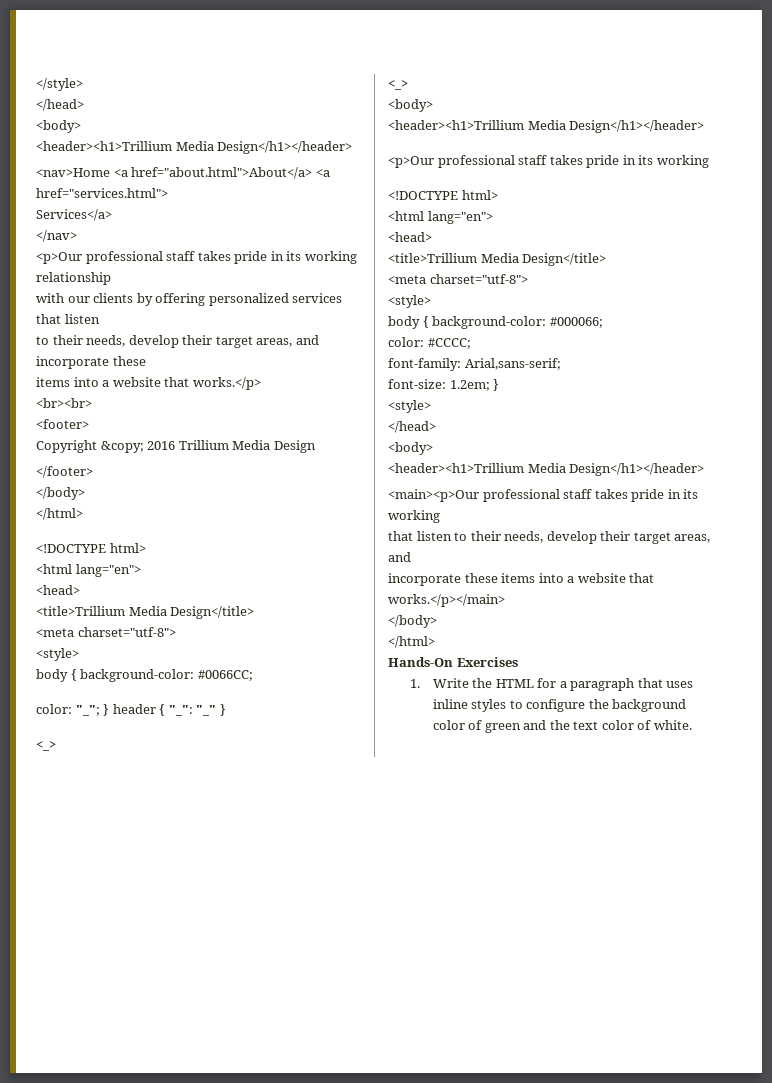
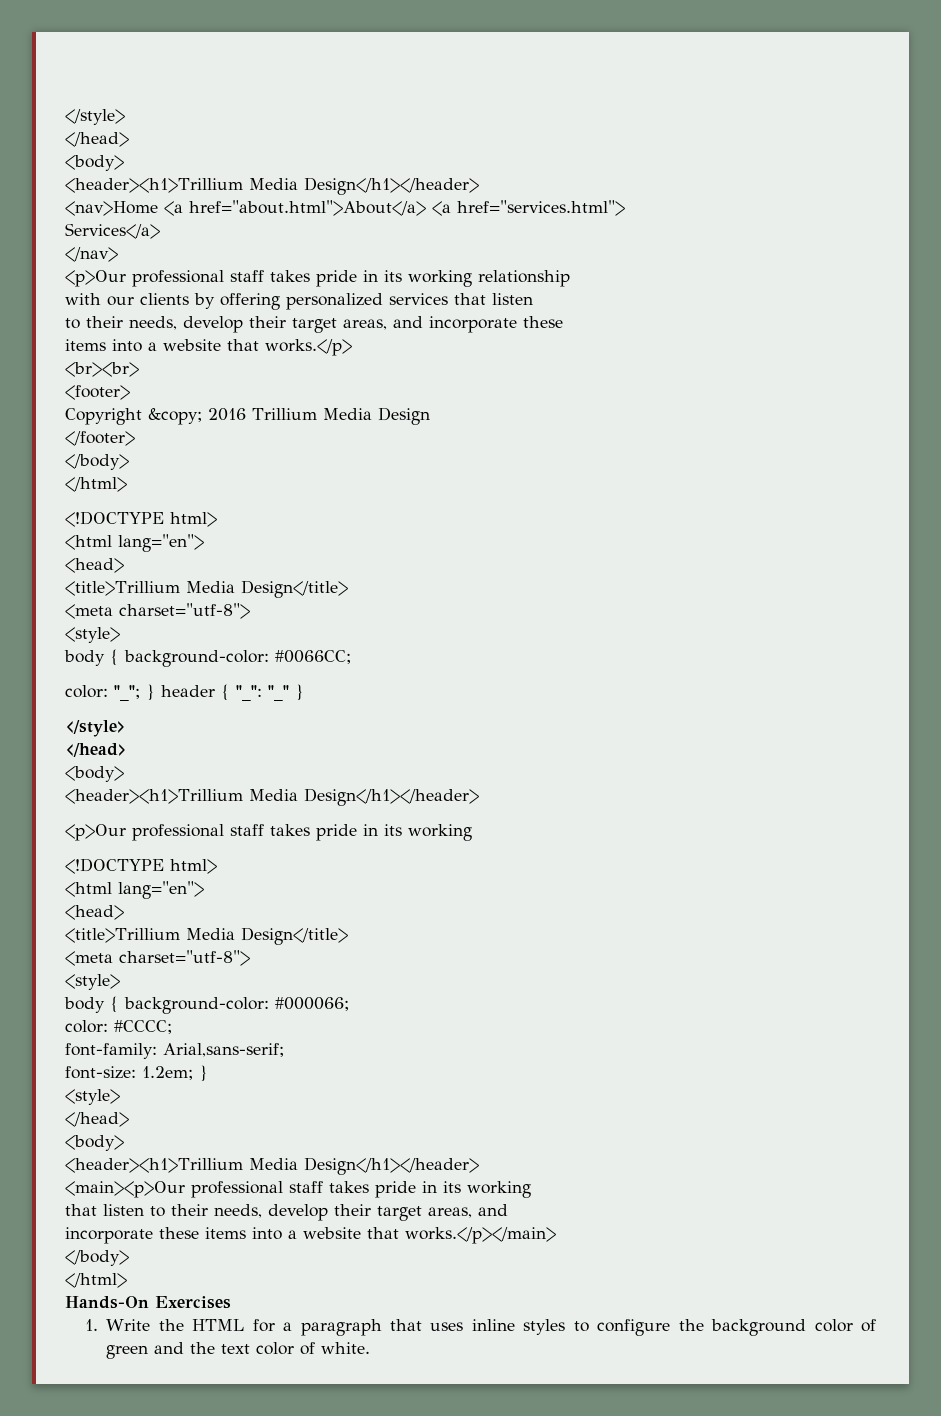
  color: "_"; } header { "_": "_" }
- <_>
- <_>
+ </style>
+ </head>

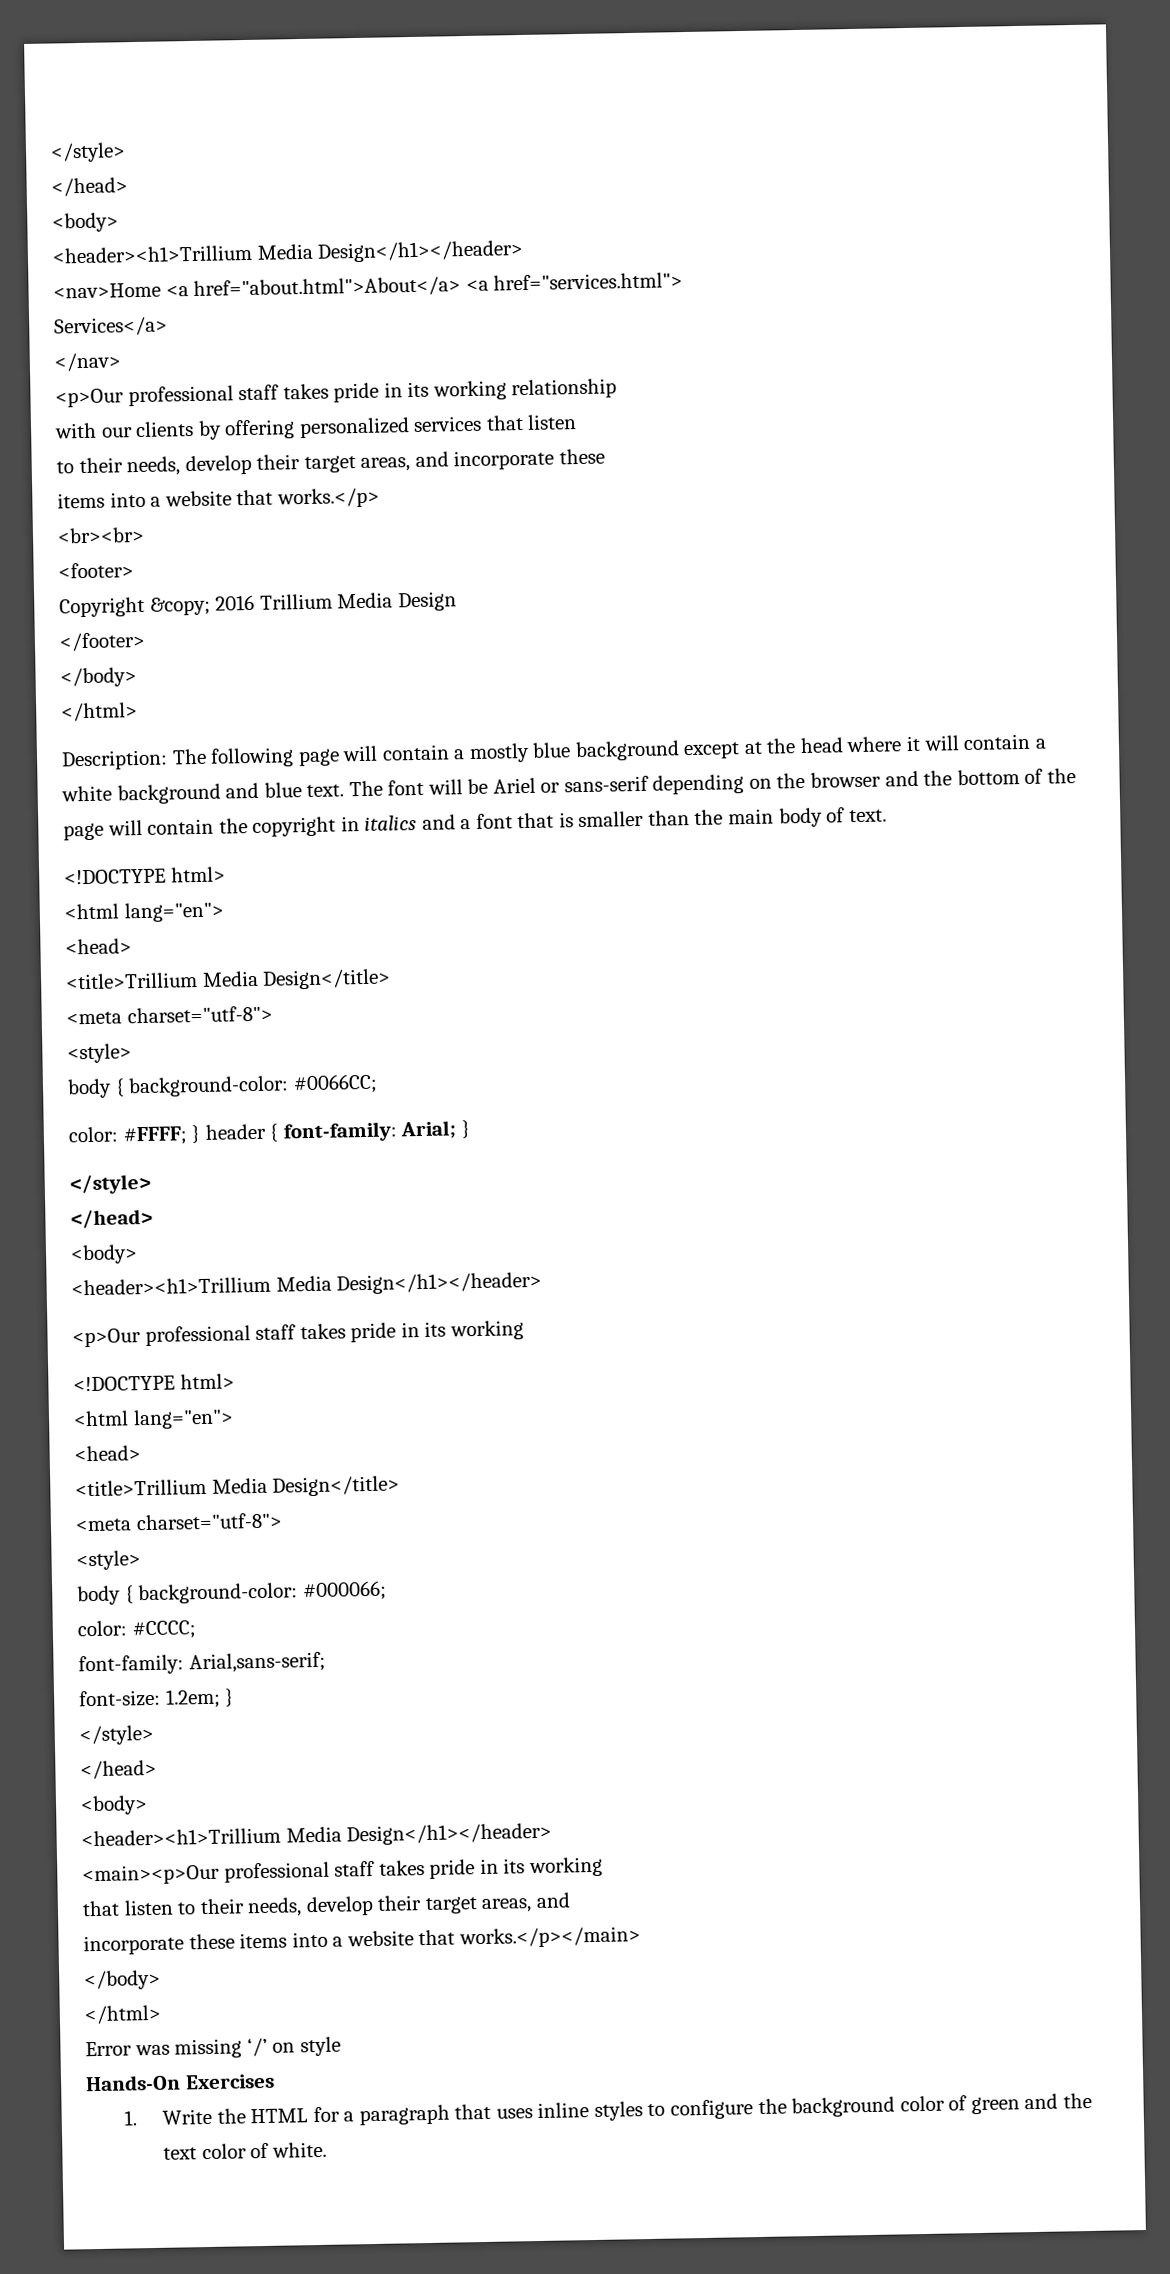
+ Description: The following page will contain a mostly blue background except at the head where it will contain a white background and blue text. The font will be Ariel or sans-serif depending on the browser and the bottom of the page will contain the copyright in italics and a font that is smaller than the main body of text.
- color: "_"; } header { "_": "_" }
+ color: #FFFF; } header { font-family: Arial; }
  font-size: 1.2em; }
- <style>
+ </style>
+ Error was missing ‘/’ on style

